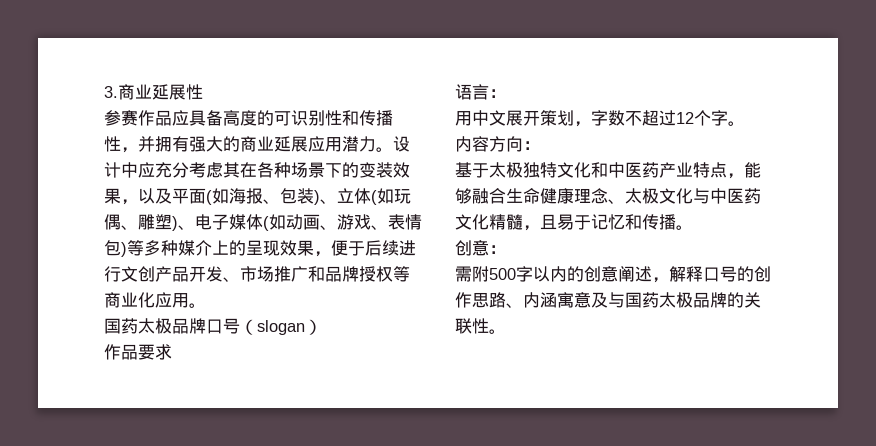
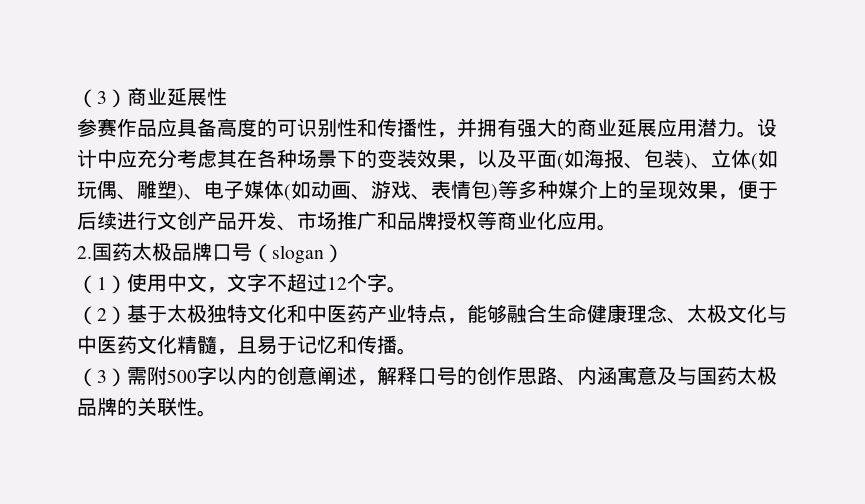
- 3.商业延展性
+ （3）商业延展性
- 国药太极品牌口号（slogan）
+ 2.国药太极品牌口号（slogan）
- 作品要求
- 语言：
- 用中文展开策划，字数不超过12个字。
+ （1）使用中文，文字不超过12个字。
- 内容方向：
- 基于太极独特文化和中医药产业特点，能够融合生命健康理念、太极文化与中医药文化精髓，且易于记忆和传播。
+ （2）基于太极独特文化和中医药产业特点，能够融合生命健康理念、太极文化与中医药文化精髓，且易于记忆和传播。
- 创意：
- 需附500字以内的创意阐述，解释口号的创作思路、内涵寓意及与国药太极品牌的关联性。
+ （3）需附500字以内的创意阐述，解释口号的创作思路、内涵寓意及与国药太极品牌的关联性。

